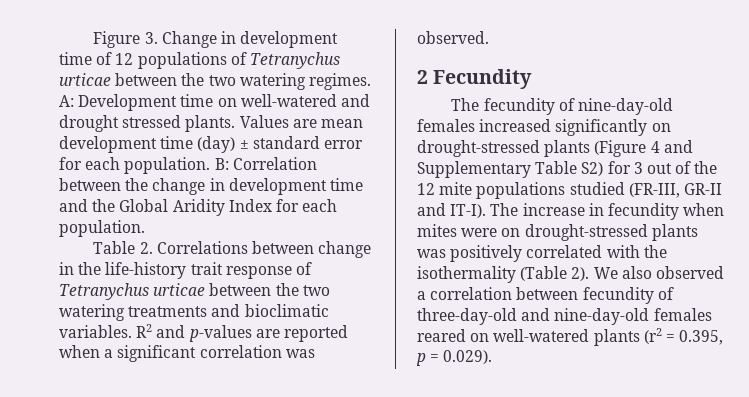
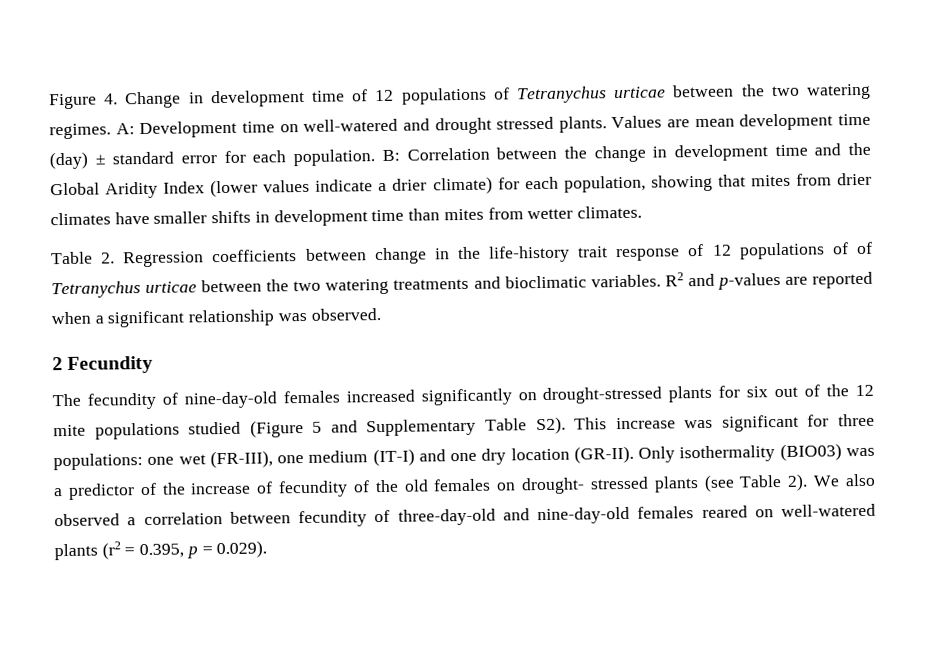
- Figure 3. Change in development time of 12 populations of Tetranychus urticae between the two watering regimes.
+ Figure 4. Change in development time of 12 populations of Tetranychus urticae between the two watering regimes.
- B: Correlation between the change in development time and the Global Aridity Index for each population.
+ B: Correlation between the change in development time and the Global Aridity Index (lower values indicate a drier climate) for each population, showing that mites from drier climates have smaller shifts in development time than mites from wetter climates.
- Table 2. Correlations between change in the life-history trait response of Tetranychus urticae between the two watering treatments and bioclimatic variables.
+ Table 2. Regression coefficients between change in the life-history trait response of 12 populations of of Tetranychus urticae between the two watering treatments and bioclimatic variables.
- R2 and p-values are reported when a significant correlation was observed.
+ R2 and p-values are reported when a significant relationship was observed.
- The fecundity of nine-day-old females increased significantly on drought-stressed plants (Figure 4 and Supplementary Table S2) for 3 out of the 12 mite populations studied (FR-III, GR-II and IT-I). The increase in fecundity when mites were on drought-stressed plants was positively correlated with the isothermality (Table 2).
+ The fecundity of nine-day-old females increased significantly on drought-stressed plants for six out of the 12 mite populations studied (Figure 5 and Supplementary Table S2). This increase was significant for three populations: one wet (FR-III), one medium (IT-I) and one dry location (GR-II). Only isothermality (BIO03) was a predictor of the increase of fecundity of the old females on drought- stressed plants (see Table 2).

